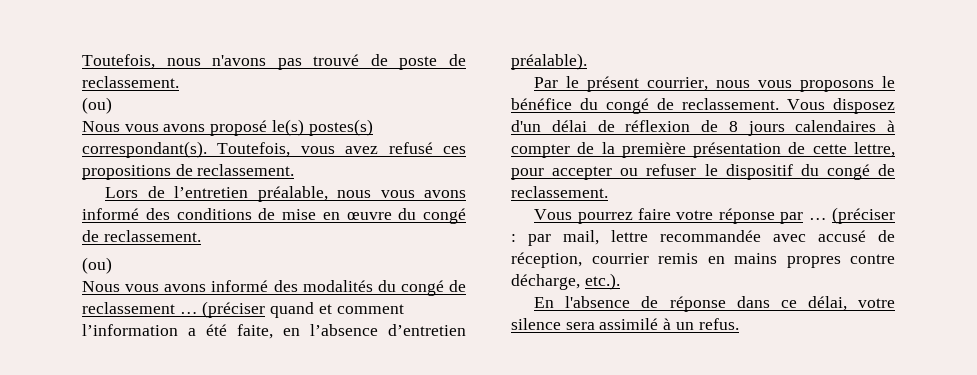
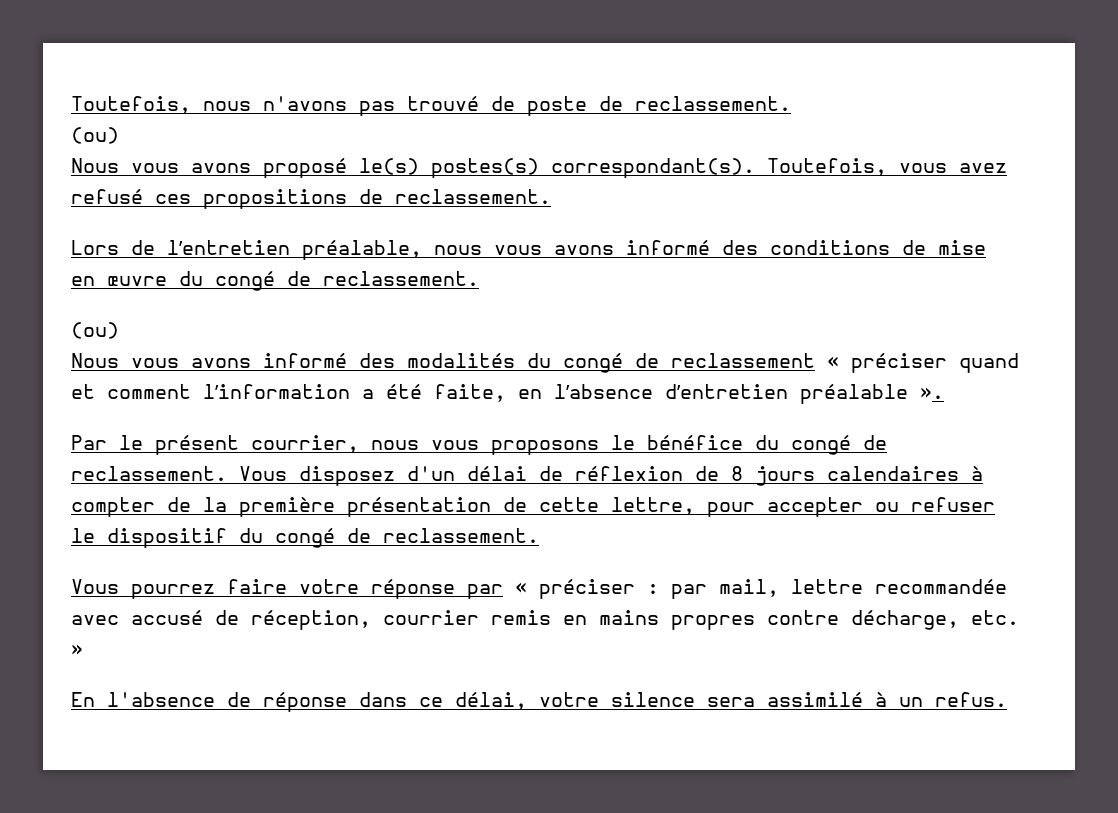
- Nous vous avons informé des modalités du congé de reclassement … (préciser quand et comment l’information a été faite, en l’absence d’entretien préalable).
+ Nous vous avons informé des modalités du congé de reclassement « préciser quand et comment l’information a été faite, en l’absence d’entretien préalable ».
- Vous pourrez faire votre réponse par … (préciser : par mail, lettre recommandée avec accusé de réception, courrier remis en mains propres contre décharge, etc.).
+ Vous pourrez faire votre réponse par « préciser : par mail, lettre recommandée avec accusé de réception, courrier remis en mains propres contre décharge, etc. »

